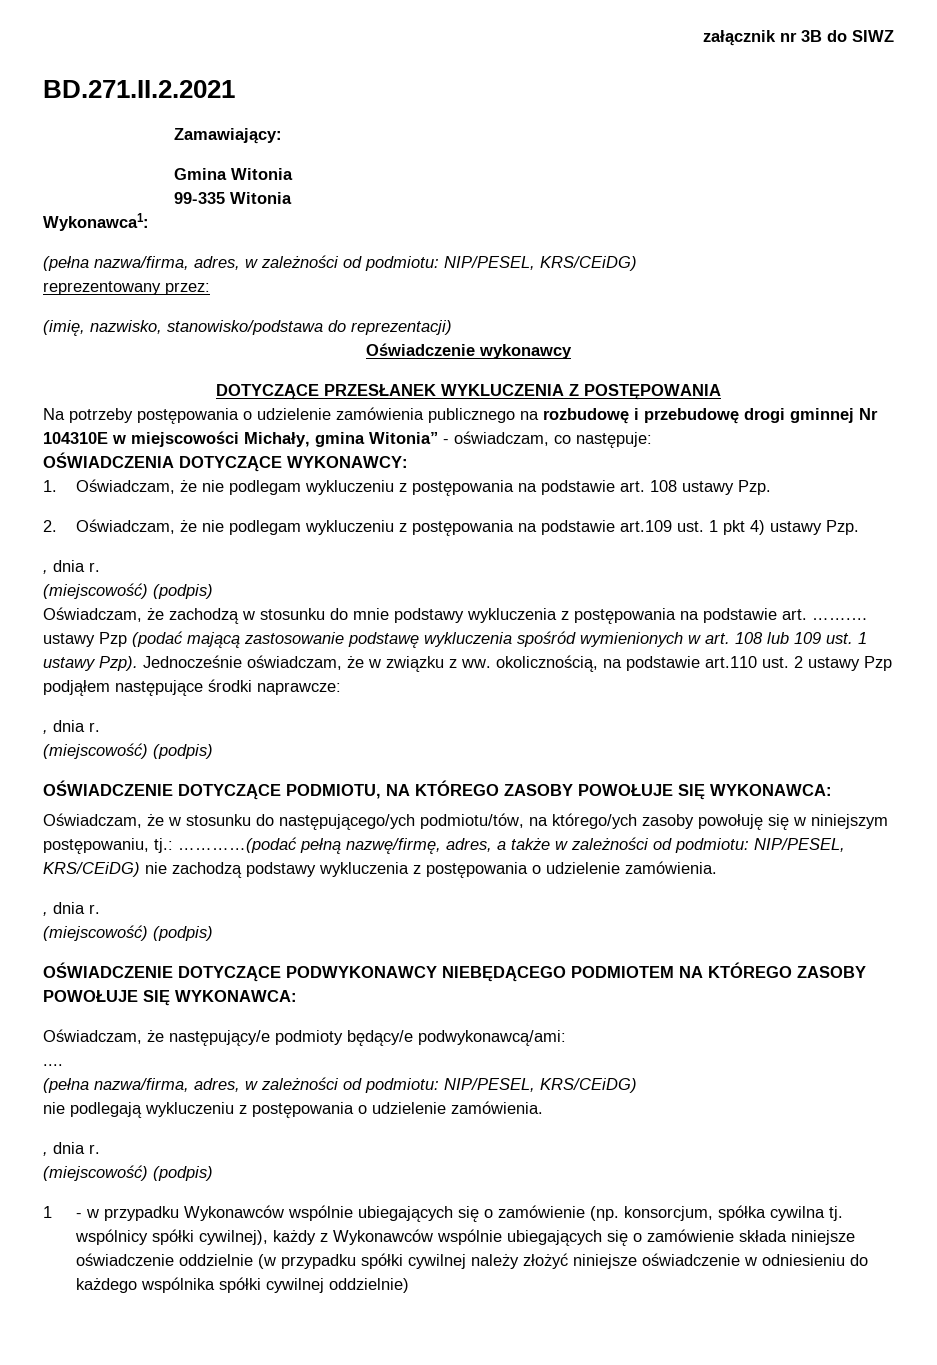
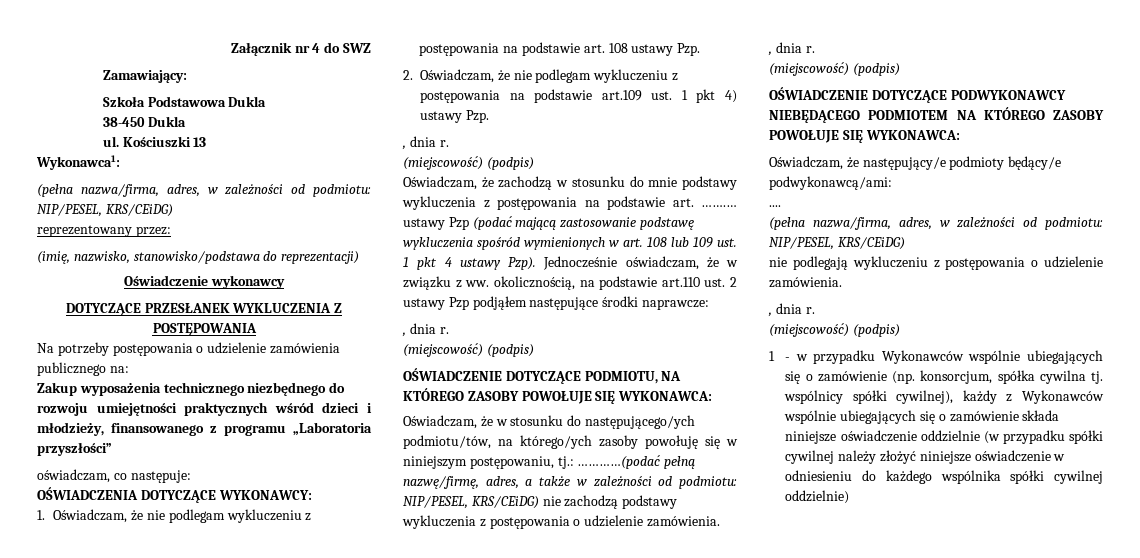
- załącznik nr 3B do SIWZ
- BD.271.II.2.2021
+ Załącznik nr 4 do SWZ
  Zamawiający:
- Gmina Witonia
- 99-335 Witonia
+ Szkoła Podstawowa Dukla
+ 38-450 Dukla
+ ul. Kościuszki 13
- Na potrzeby postępowania o udzielenie zamówienia publicznego na rozbudowę i przebudowę drogi gminnej Nr 104310E w miejscowości Michały, gmina Witonia” - oświadczam, co następuje:
+ Na potrzeby postępowania o udzielenie zamówienia publicznego na:
+ Zakup wyposażenia technicznego niezbędnego do rozwoju umiejętności praktycznych wśród dzieci i młodzieży, finansowanego z programu „Laboratoria przyszłości”
+ oświadczam, co następuje:
- Oświadczam, że zachodzą w stosunku do mnie podstawy wykluczenia z postępowania na podstawie art. …….… ustawy Pzp (podać mającą zastosowanie podstawę wykluczenia spośród wymienionych w art. 108 lub 109 ust. 1 ustawy Pzp).
+ Oświadczam, że zachodzą w stosunku do mnie podstawy wykluczenia z postępowania na podstawie art. …….… ustawy Pzp (podać mającą zastosowanie podstawę wykluczenia spośród wymienionych w art. 108 lub 109 ust. 1 pkt 4 ustawy Pzp).

